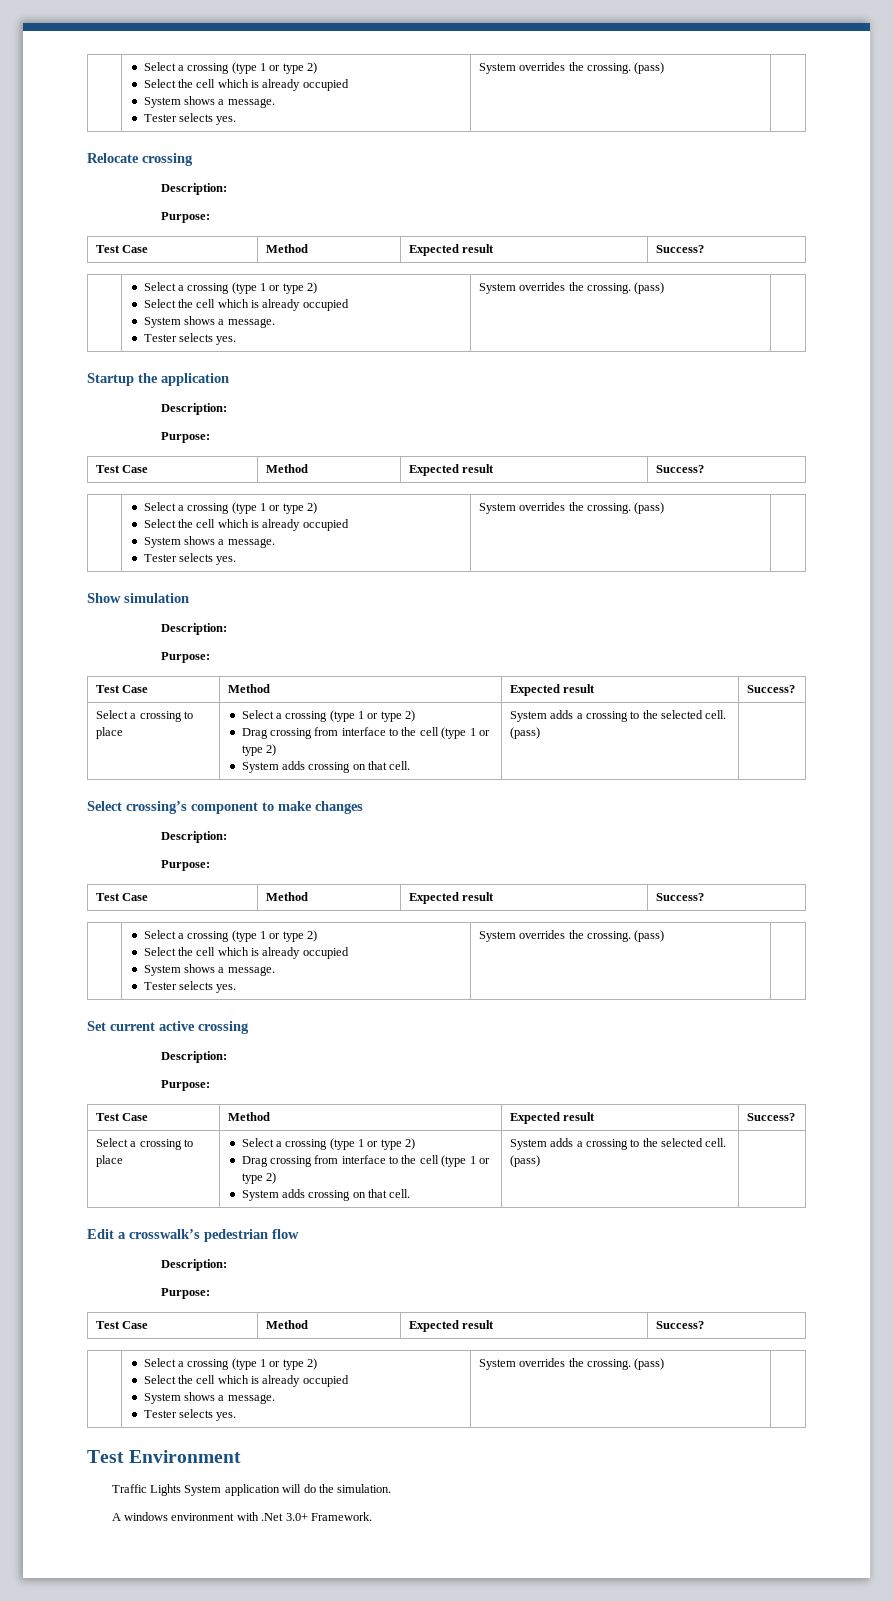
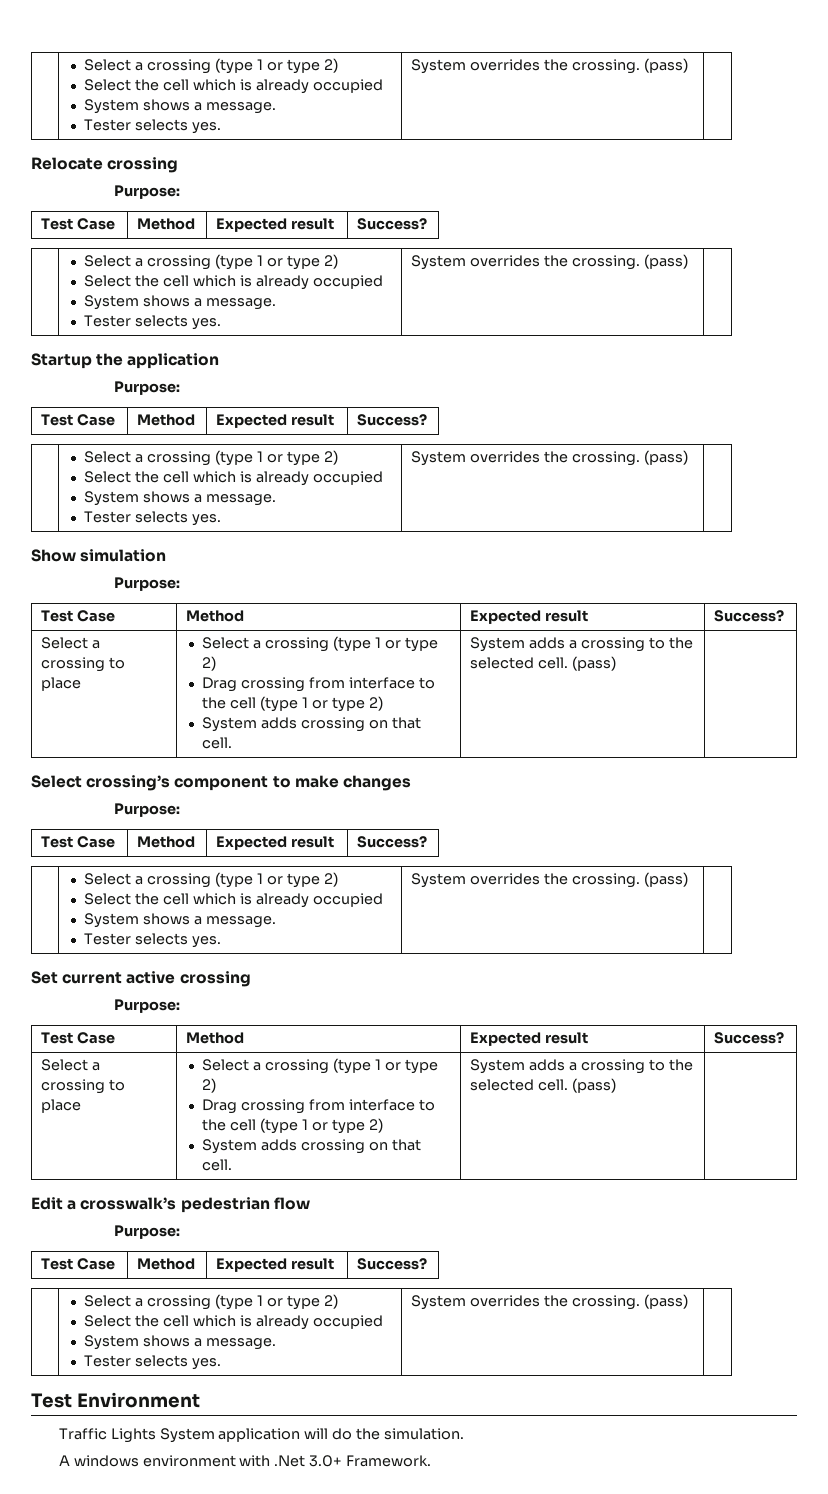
  Relocate crossing
- Description:
  Startup the application
- Description:
  Show simulation
- Description:
  Select crossing’s component to make changes
- Description:
  Set current active crossing
- Description:
  Edit a crosswalk’s pedestrian flow
- Description:

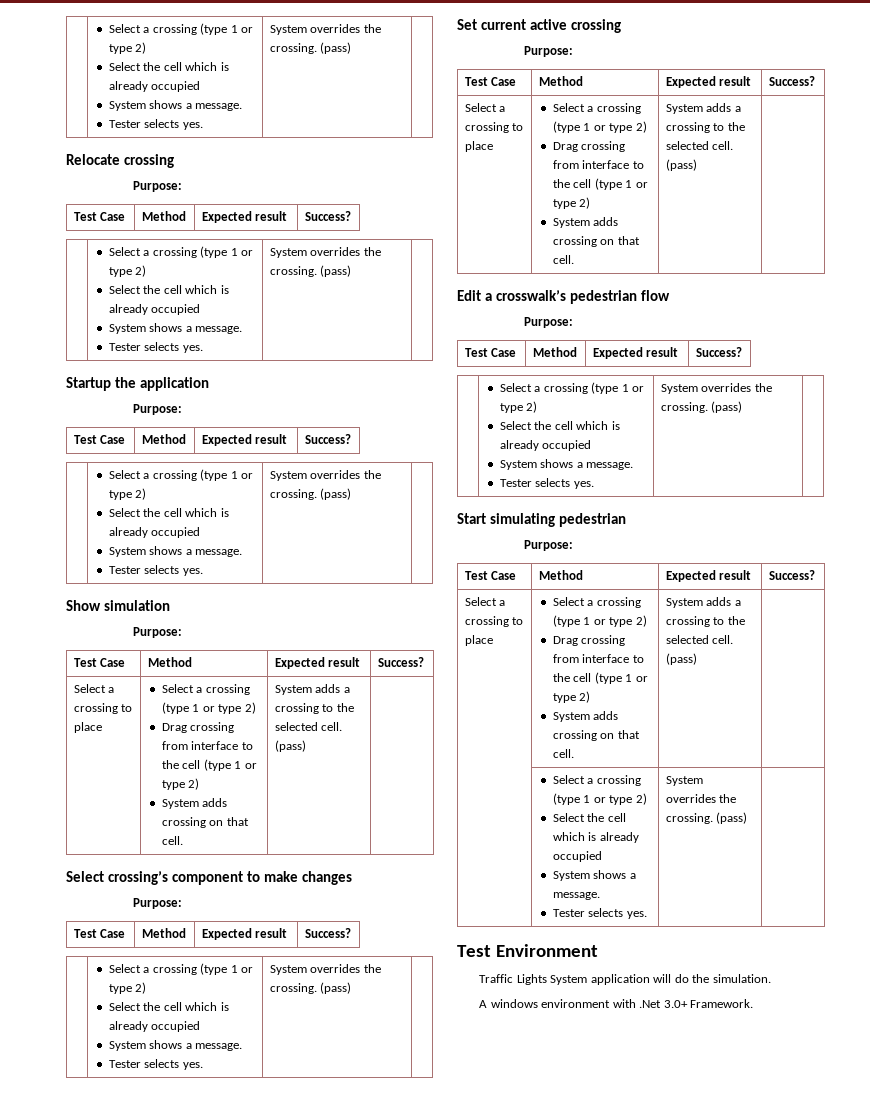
+ Start simulating pedestrian
+ Purpose:
+ Test Case | Method | Expected result | Success?
+ Select a crossing to place | Select a crossing (type 1 or type 2)
+ Drag crossing from interface to the cell (type 1 or type 2)
+ System adds crossing on that cell. | System adds a crossing to the selected cell. (pass) |
+ | Select a crossing (type 1 or type 2)
+ Select the cell which is already occupied
+ System shows a message.
+ Tester selects yes. | System overrides the crossing. (pass) |

